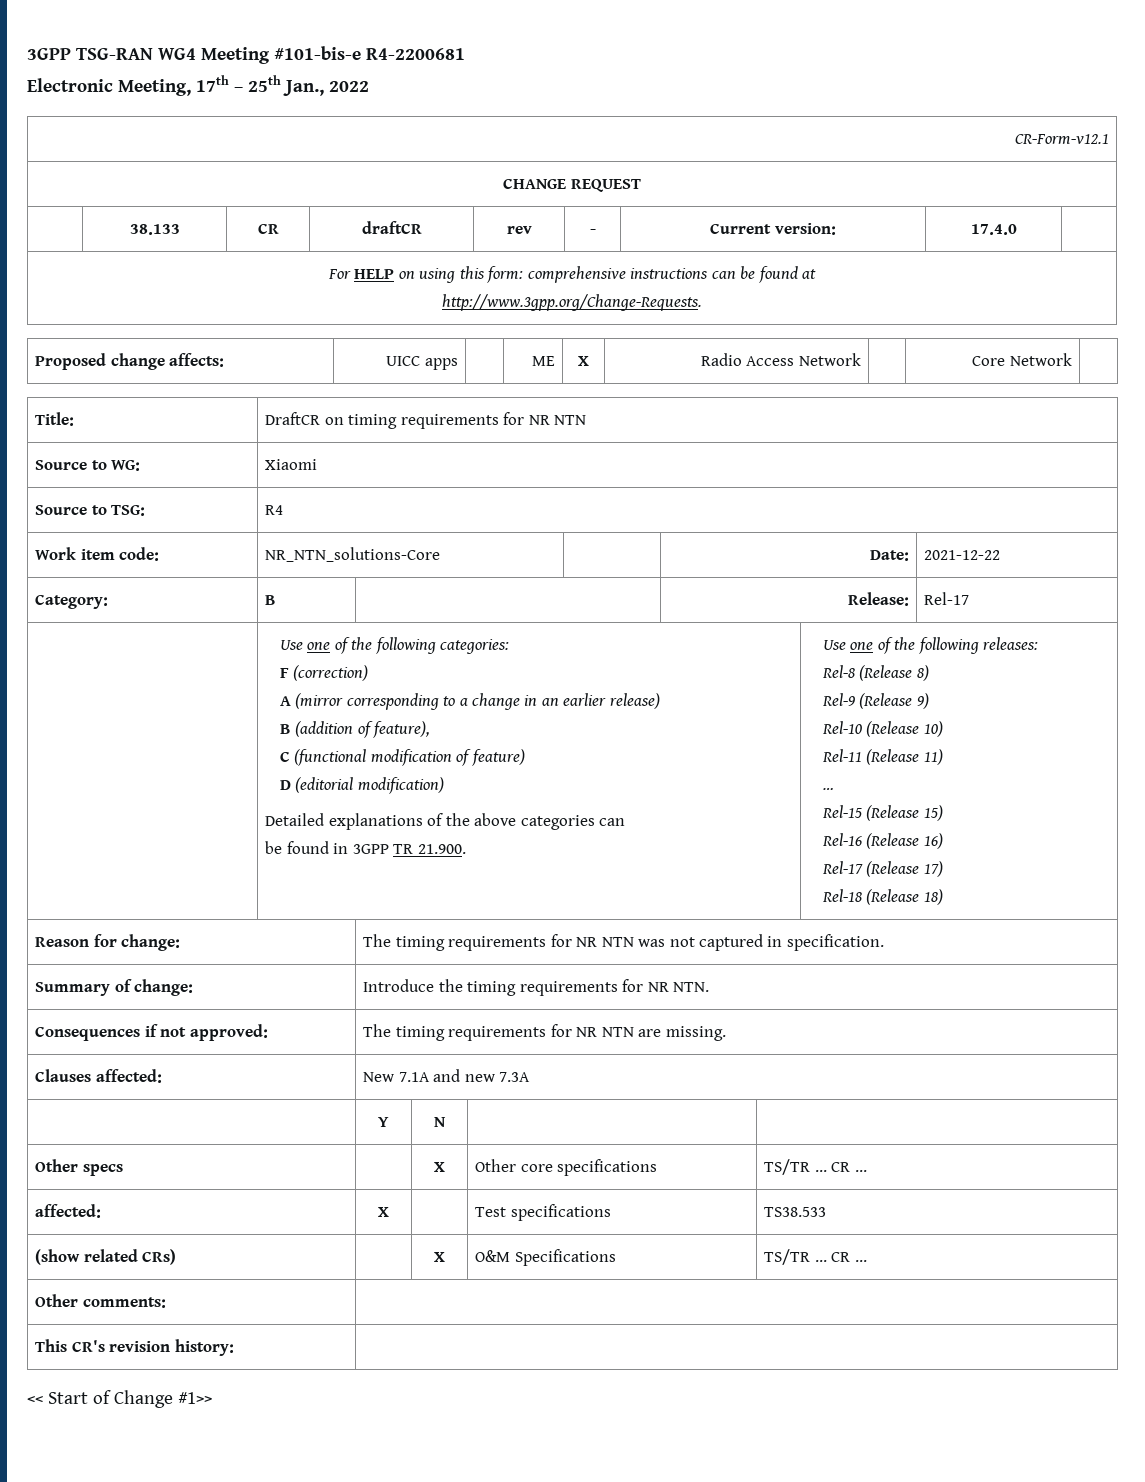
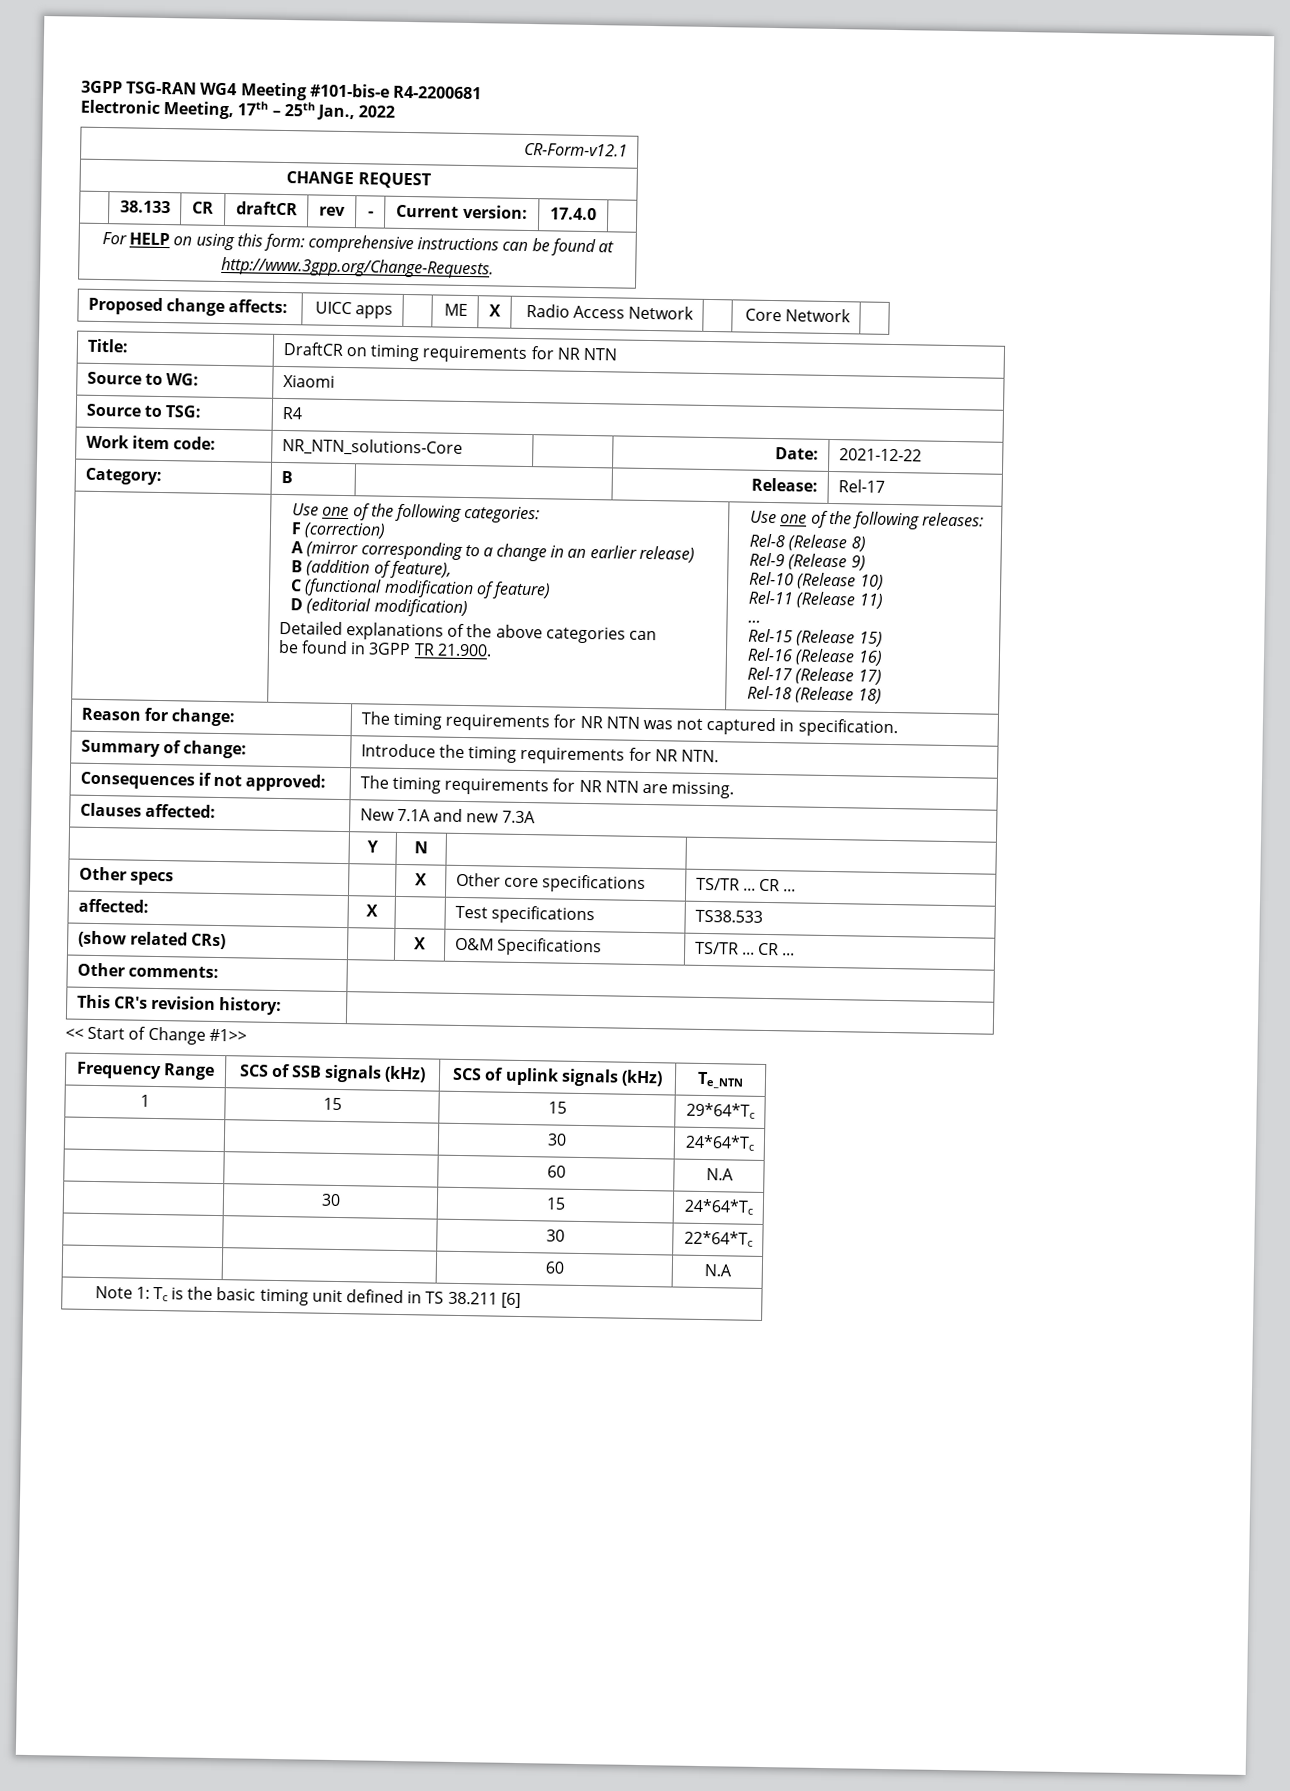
+ Frequency Range | SCS of SSB signals (kHz) | SCS of uplink signals (kHz) | Te_NTN
+ 1 | 15 | 15 | 29*64*Tc
+ | | 30 | 24*64*Tc
+ | | 60 | N.A
+ | 30 | 15 | 24*64*Tc
+ | | 30 | 22*64*Tc
+ | | 60 | N.A
+ Note 1: Tc is the basic timing unit defined in TS 38.211 [6]

